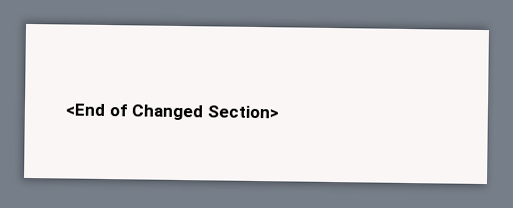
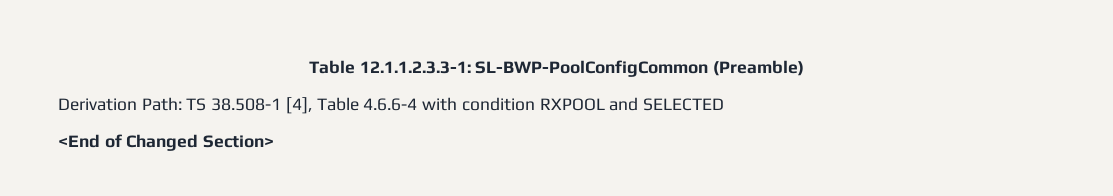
+ Table 12.1.1.2.3.3-1: SL-BWP-PoolConfigCommon (Preamble)
+ Derivation Path: TS 38.508-1 [4], Table 4.6.6-4 with condition RXPOOL and SELECTED

